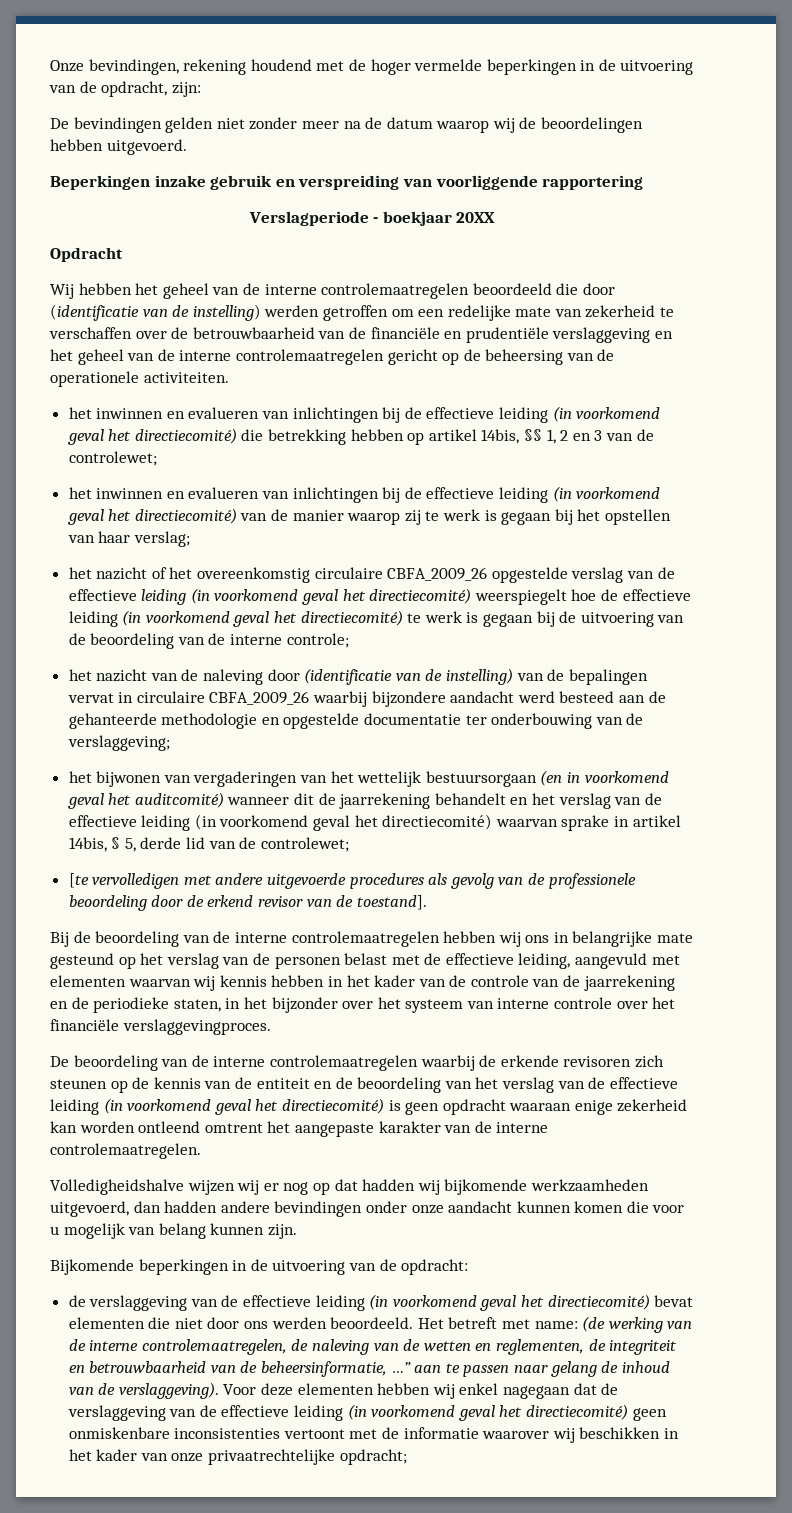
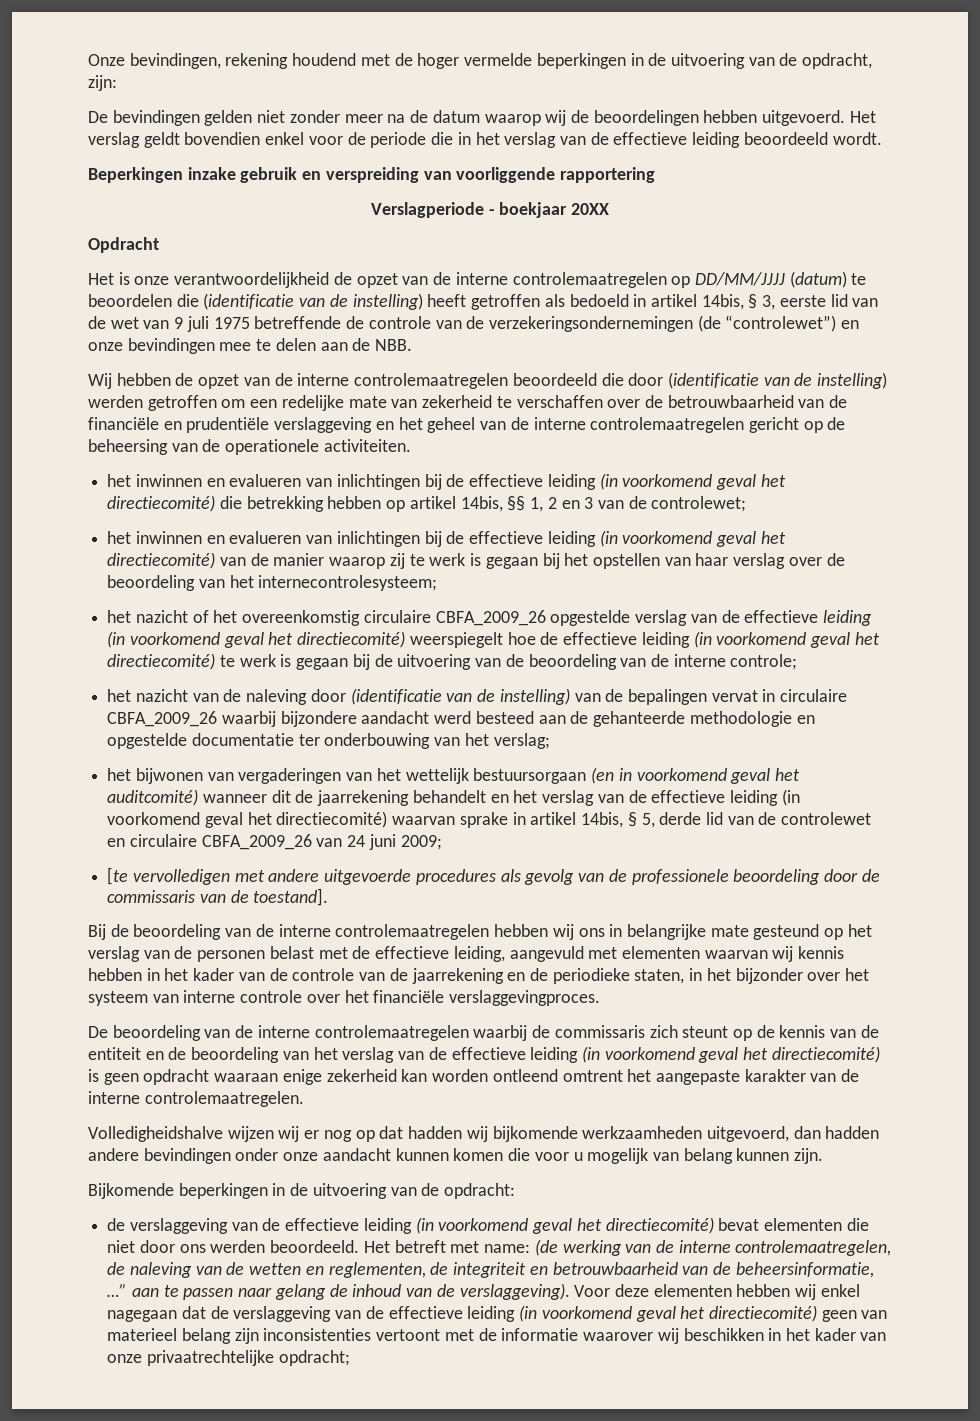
+ Het verslag geldt bovendien enkel voor de periode die in het verslag van de effectieve leiding beoordeeld wordt.
+ Het is onze verantwoordelijkheid de opzet van de interne controlemaatregelen op DD/MM/JJJJ (datum) te beoordelen die (identificatie van de instelling) heeft getroffen als bedoeld in artikel 14bis, § 3, eerste lid van de wet van 9 juli 1975 betreffende de controle van de verzekeringsondernemingen (de “controlewet”) en onze bevindingen mee te delen aan de NBB.
- Wij hebben het geheel van de interne controlemaatregelen beoordeeld die door (identificatie van de instelling) werden getroffen om een redelijke mate van zekerheid te verschaffen over de betrouwbaarheid van de financiële en prudentiële verslaggeving en het geheel van de interne controlemaatregelen gericht op de beheersing van de operationele activiteiten.
+ Wij hebben de opzet van de interne controlemaatregelen beoordeeld die door (identificatie van de instelling) werden getroffen om een redelijke mate van zekerheid te verschaffen over de betrouwbaarheid van de financiële en prudentiële verslaggeving en het geheel van de interne controlemaatregelen gericht op de beheersing van de operationele activiteiten.
- het inwinnen en evalueren van inlichtingen bij de effectieve leiding (in voorkomend geval het directiecomité) van de manier waarop zij te werk is gegaan bij het opstellen van haar verslag;
+ het inwinnen en evalueren van inlichtingen bij de effectieve leiding (in voorkomend geval het directiecomité) van de manier waarop zij te werk is gegaan bij het opstellen van haar verslag over de beoordeling van het internecontrolesysteem;
- het nazicht van de naleving door (identificatie van de instelling) van de bepalingen vervat in circulaire CBFA_2009_26 waarbij bijzondere aandacht werd besteed aan de gehanteerde methodologie en opgestelde documentatie ter onderbouwing van de verslaggeving;
+ het nazicht van de naleving door (identificatie van de instelling) van de bepalingen vervat in circulaire CBFA_2009_26 waarbij bijzondere aandacht werd besteed aan de gehanteerde methodologie en opgestelde documentatie ter onderbouwing van het verslag;
- het bijwonen van vergaderingen van het wettelijk bestuursorgaan (en in voorkomend geval het auditcomité) wanneer dit de jaarrekening behandelt en het verslag van de effectieve leiding (in voorkomend geval het directiecomité) waarvan sprake in artikel 14bis, § 5, derde lid van de controlewet;
+ het bijwonen van vergaderingen van het wettelijk bestuursorgaan (en in voorkomend geval het auditcomité) wanneer dit de jaarrekening behandelt en het verslag van de effectieve leiding (in voorkomend geval het directiecomité) waarvan sprake in artikel 14bis, § 5, derde lid van de controlewet en circulaire CBFA_2009_26 van 24 juni 2009;
- [te vervolledigen met andere uitgevoerde procedures als gevolg van de professionele beoordeling door de erkend revisor van de toestand].
+ [te vervolledigen met andere uitgevoerde procedures als gevolg van de professionele beoordeling door de commissaris van de toestand].
- De beoordeling van de interne controlemaatregelen waarbij de erkende revisoren zich steunen op de kennis van de entiteit en de beoordeling van het verslag van de effectieve leiding (in voorkomend geval het directiecomité) is geen opdracht waaraan enige zekerheid kan worden ontleend omtrent het aangepaste karakter van de interne controlemaatregelen.
+ De beoordeling van de interne controlemaatregelen waarbij de commissaris zich steunt op de kennis van de entiteit en de beoordeling van het verslag van de effectieve leiding (in voorkomend geval het directiecomité) is geen opdracht waaraan enige zekerheid kan worden ontleend omtrent het aangepaste karakter van de interne controlemaatregelen.
- Voor deze elementen hebben wij enkel nagegaan dat de verslaggeving van de effectieve leiding (in voorkomend geval het directiecomité) geen onmiskenbare inconsistenties vertoont met de informatie waarover wij beschikken in het kader van onze privaatrechtelijke opdracht;
+ Voor deze elementen hebben wij enkel nagegaan dat de verslaggeving van de effectieve leiding (in voorkomend geval het directiecomité) geen van materieel belang zijn inconsistenties vertoont met de informatie waarover wij beschikken in het kader van onze privaatrechtelijke opdracht;

